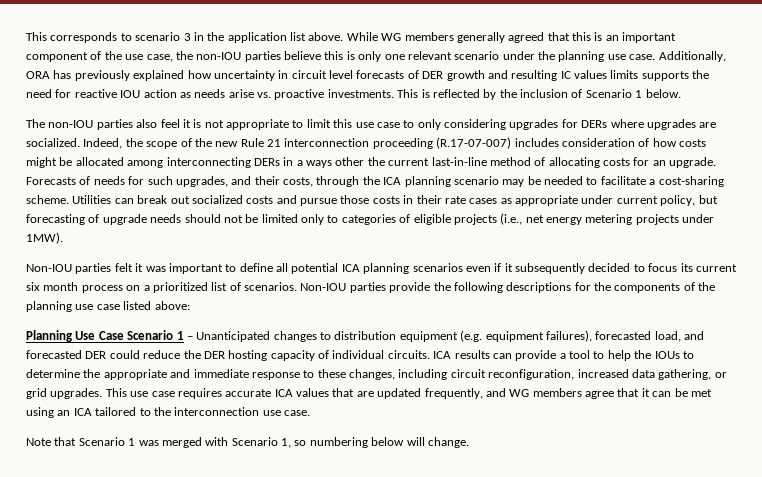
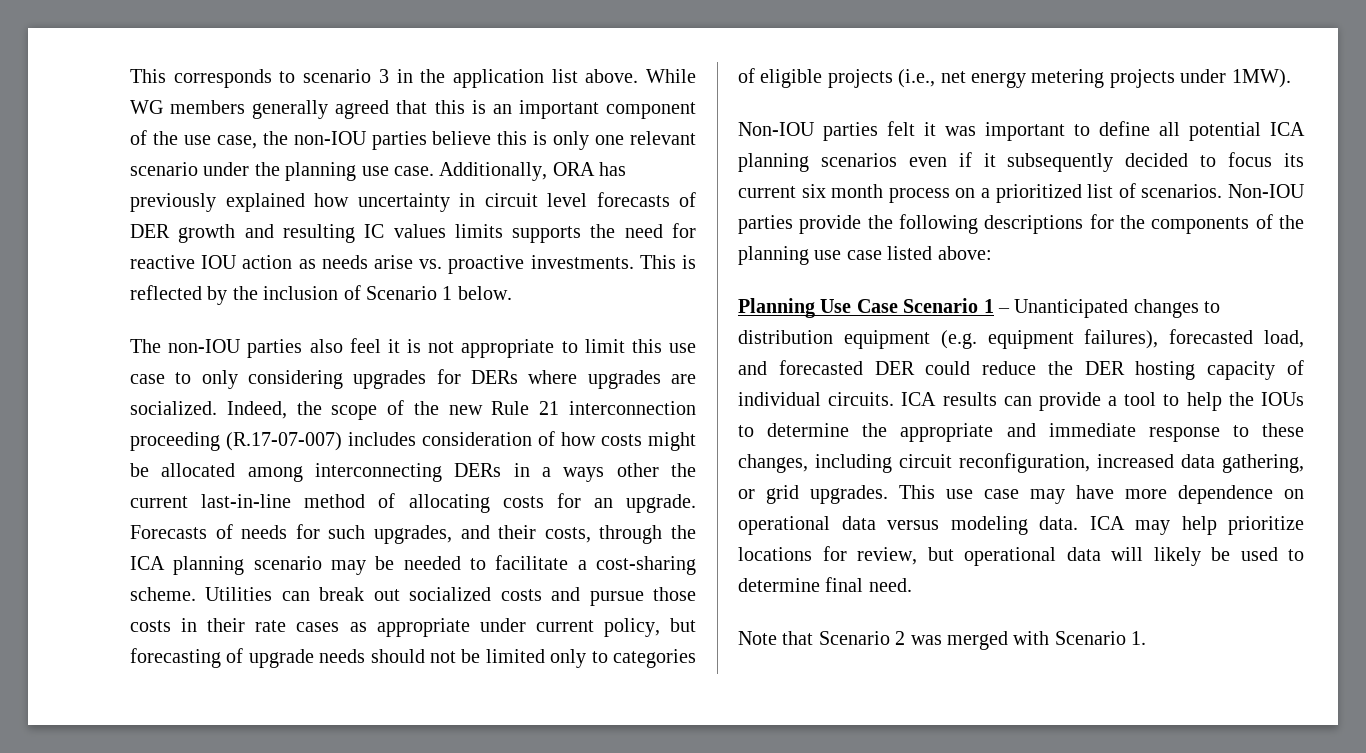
- This use case requires accurate ICA values that are updated frequently, and WG members agree that it can be met using an ICA tailored to the interconnection use case.
+ This use case may have more dependence on operational data versus modeling data. ICA may help prioritize locations for review, but operational data will likely be used to determine final need.
- Note that Scenario 1 was merged with Scenario 1, so numbering below will change.
+ Note that Scenario 2 was merged with Scenario 1.

